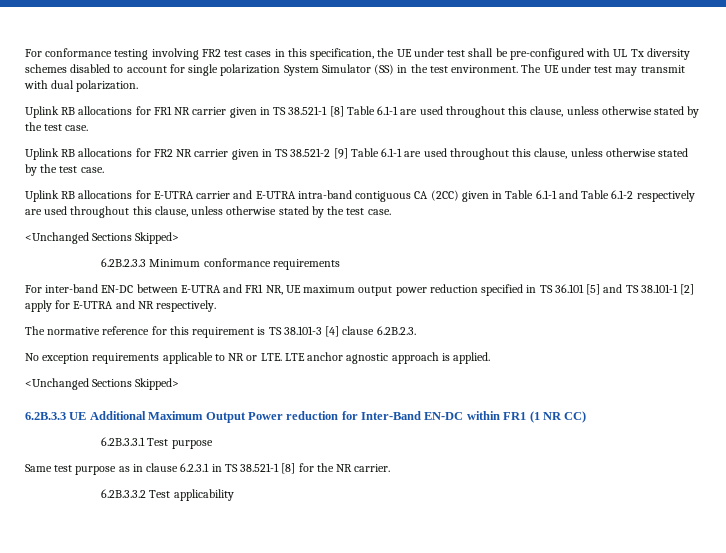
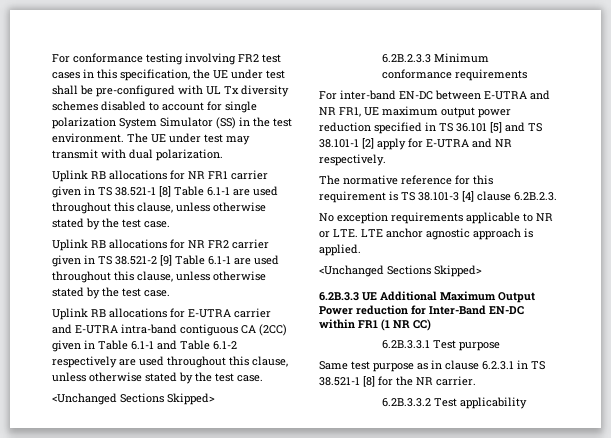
- Uplink RB allocations for FR1 NR carrier given in TS 38.521-1 [8] Table 6.1-1 are used throughout this clause, unless otherwise stated by the test case.
+ Uplink RB allocations for NR FR1 carrier given in TS 38.521-1 [8] Table 6.1-1 are used throughout this clause, unless otherwise stated by the test case.
- Uplink RB allocations for FR2 NR carrier given in TS 38.521-2 [9] Table 6.1-1 are used throughout this clause, unless otherwise stated by the test case.
+ Uplink RB allocations for NR FR2 carrier given in TS 38.521-2 [9] Table 6.1-1 are used throughout this clause, unless otherwise stated by the test case.
- For inter-band EN-DC between E-UTRA and FR1 NR, UE maximum output power reduction specified in TS 36.101 [5] and TS 38.101-1 [2] apply for E-UTRA and NR respectively.
+ For inter-band EN-DC between E-UTRA and NR FR1, UE maximum output power reduction specified in TS 36.101 [5] and TS 38.101-1 [2] apply for E-UTRA and NR respectively.

